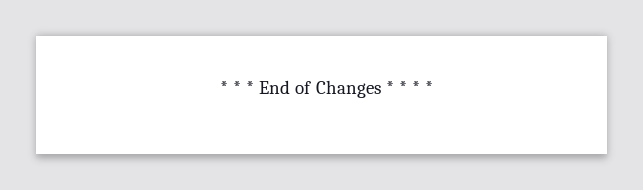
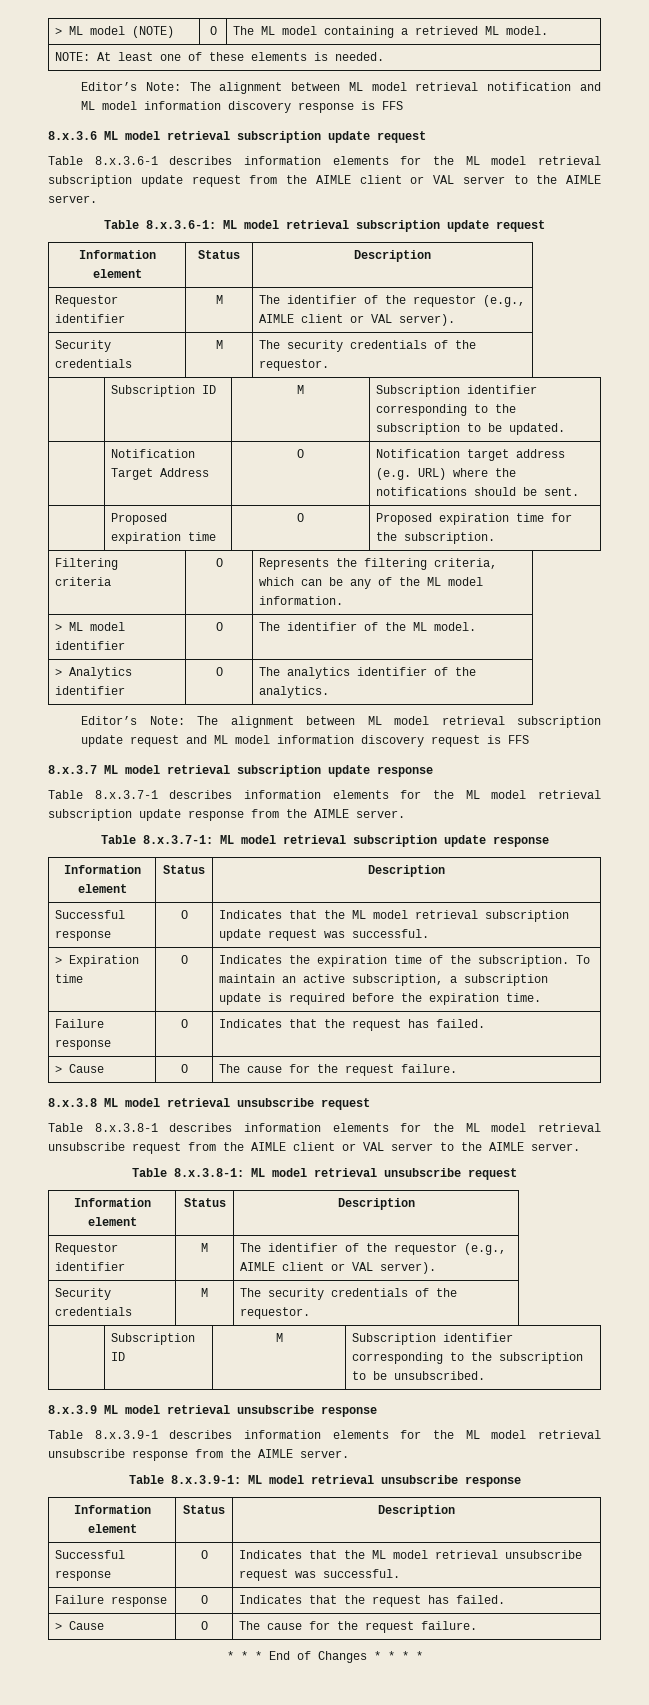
+ > ML model (NOTE) | O | The ML model containing a retrieved ML model.
+ NOTE: At least one of these elements is needed.
+ Editor’s Note: The alignment between ML model retrieval notification and ML model information discovery response is FFS
+ 8.x.3.6 ML model retrieval subscription update request
+ Table 8.x.3.6-1 describes information elements for the ML model retrieval subscription update request from the AIMLE client or VAL server to the AIMLE server.
+ Table 8.x.3.6-1: ML model retrieval subscription update request
+ Information element | Status | Description
+ Requestor identifier | M | The identifier of the requestor (e.g., AIMLE client or VAL server).
+ Security credentials | M | The security credentials of the requestor.
+ | Subscription ID | M | Subscription identifier corresponding to the subscription to be updated.
+ | Notification Target Address | O | Notification target address (e.g. URL) where the notifications should be sent.
+ | Proposed expiration time | O | Proposed expiration time for the subscription.
+ Filtering criteria | O | Represents the filtering criteria, which can be any of the ML model information.
+ > ML model identifier | O | The identifier of the ML model.
+ > Analytics identifier | O | The analytics identifier of the analytics.
+ Editor’s Note: The alignment between ML model retrieval subscription update request and ML model information discovery request is FFS
+ 8.x.3.7 ML model retrieval subscription update response
+ Table 8.x.3.7-1 describes information elements for the ML model retrieval subscription update response from the AIMLE server.
+ Table 8.x.3.7-1: ML model retrieval subscription update response
+ Information element | Status | Description
+ Successful response | O | Indicates that the ML model retrieval subscription update request was successful.
+ > Expiration time | O | Indicates the expiration time of the subscription. To maintain an active subscription, a subscription update is required before the expiration time.
+ Failure response | O | Indicates that the request has failed.
+ > Cause | O | The cause for the request failure.
+ 8.x.3.8 ML model retrieval unsubscribe request
+ Table 8.x.3.8-1 describes information elements for the ML model retrieval unsubscribe request from the AIMLE client or VAL server to the AIMLE server.
+ Table 8.x.3.8-1: ML model retrieval unsubscribe request
+ Information element | Status | Description
+ Requestor identifier | M | The identifier of the requestor (e.g., AIMLE client or VAL server).
+ Security credentials | M | The security credentials of the requestor.
+ | Subscription ID | M | Subscription identifier corresponding to the subscription to be unsubscribed.
+ 8.x.3.9 ML model retrieval unsubscribe response
+ Table 8.x.3.9-1 describes information elements for the ML model retrieval unsubscribe response from the AIMLE server.
+ Table 8.x.3.9-1: ML model retrieval unsubscribe response
+ Information element | Status | Description
+ Successful response | O | Indicates that the ML model retrieval unsubscribe request was successful.
+ Failure response | O | Indicates that the request has failed.
+ > Cause | O | The cause for the request failure.

